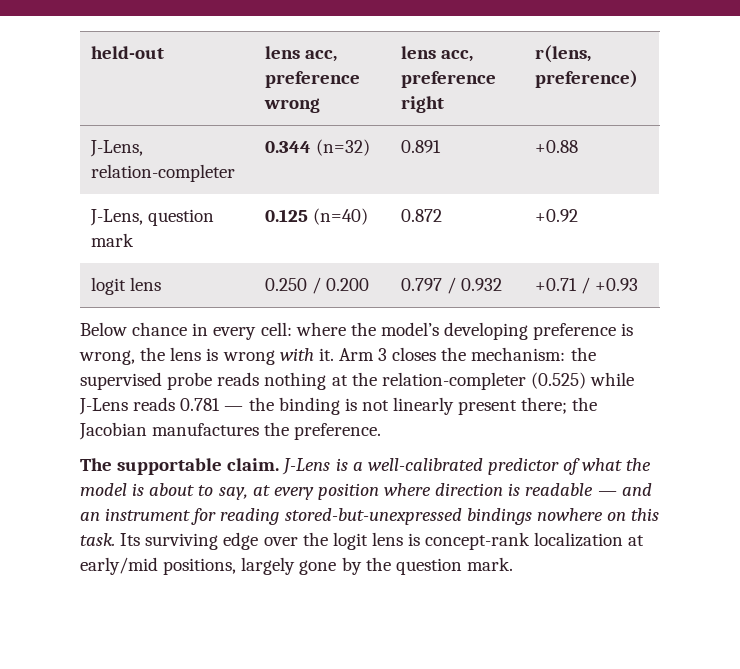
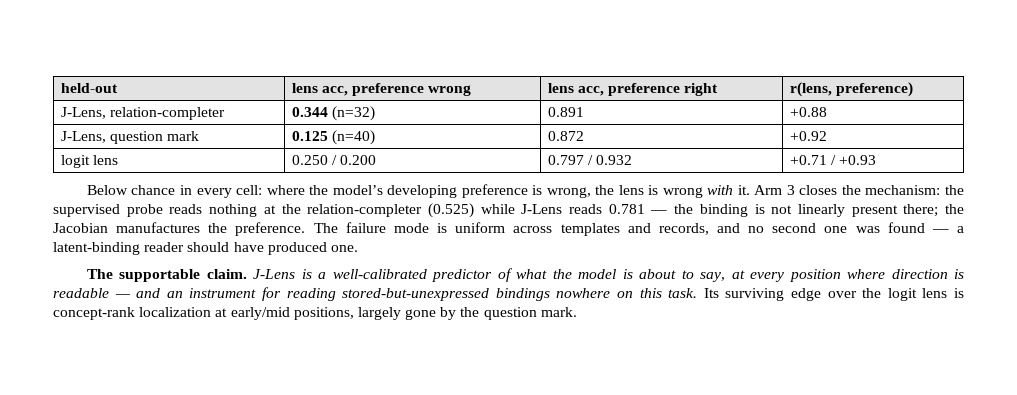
+ The failure mode is uniform across templates and records, and no second one was found — a latent-binding reader should have produced one.

